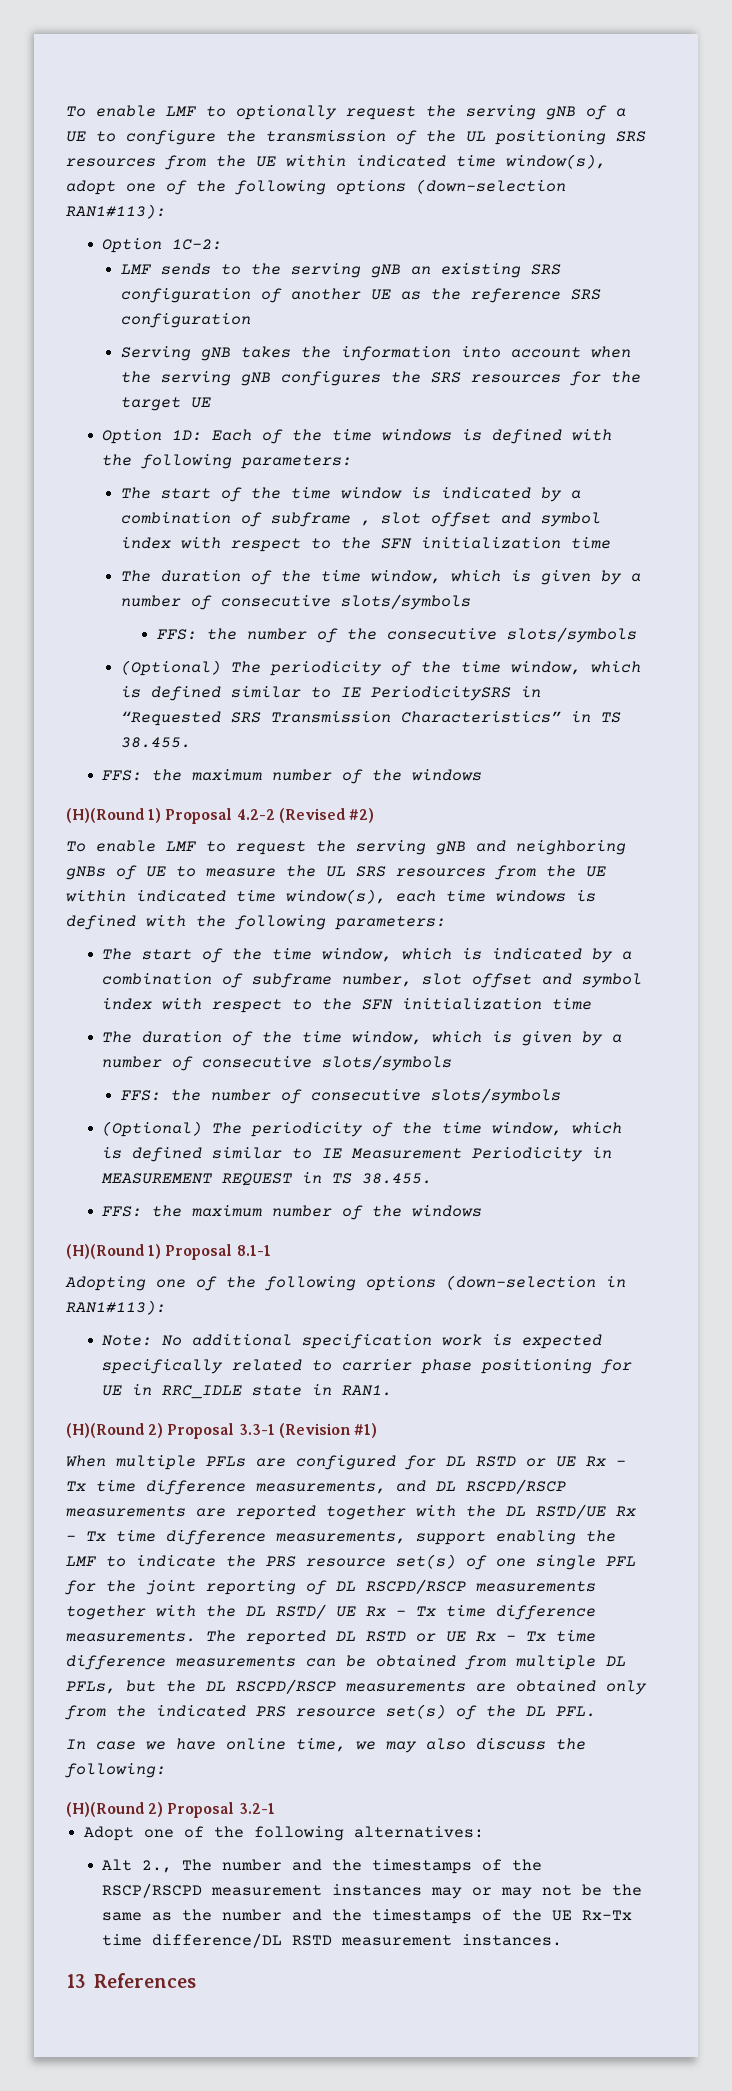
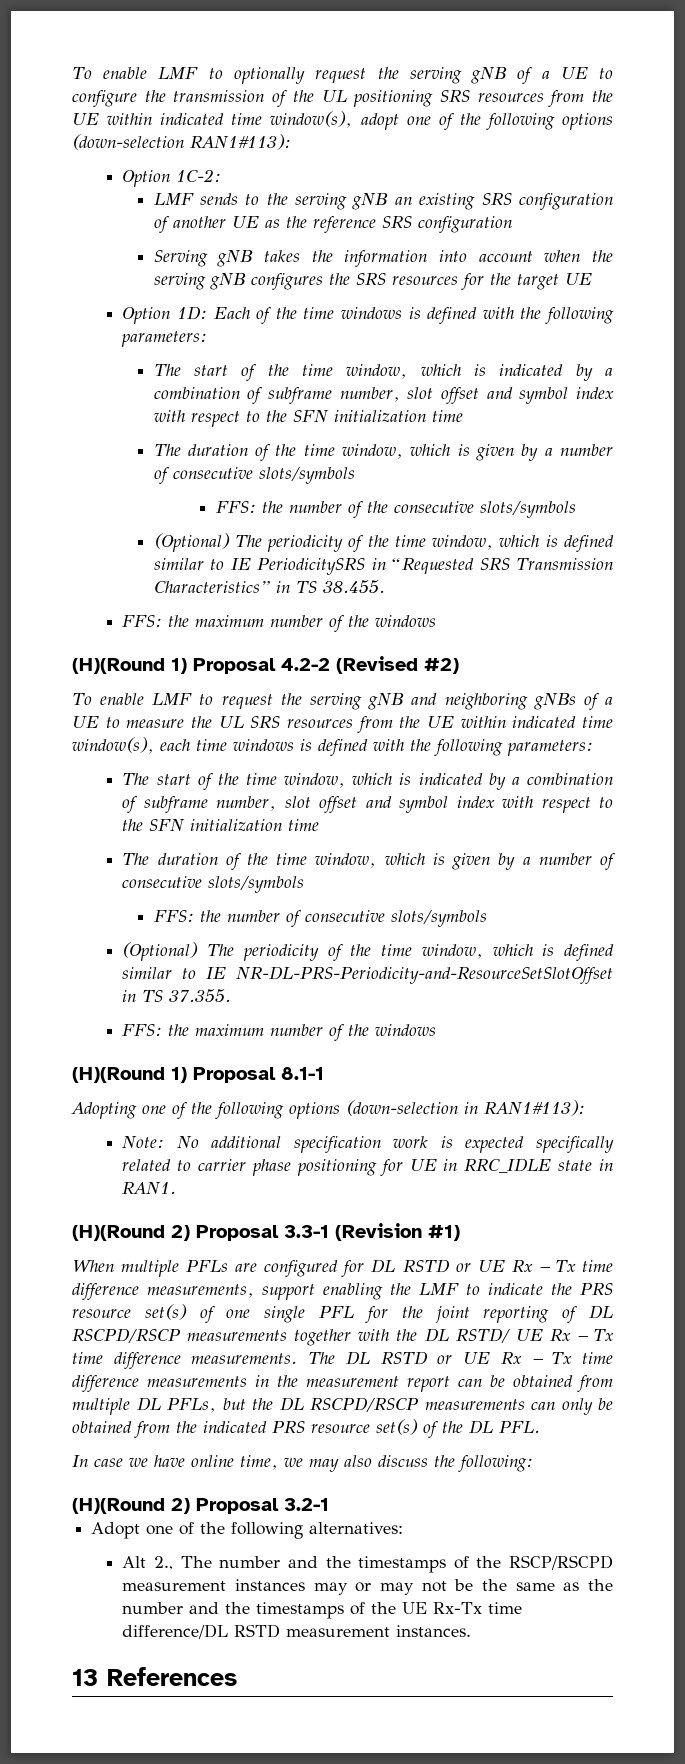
  Option 1D: Each of the time windows is defined with the following parameters:
- The start of the time window is indicated by a combination of subframe , slot offset and symbol index with respect to the SFN initialization time
+ The start of the time window, which is indicated by a combination of subframe number, slot offset and symbol index with respect to the SFN initialization time
- To enable LMF to request the serving gNB and neighboring gNBs of UE to measure the UL SRS resources from the UE within indicated time window(s), each time windows is defined with the following parameters:
+ To enable LMF to request the serving gNB and neighboring gNBs of a UE to measure the UL SRS resources from the UE within indicated time window(s), each time windows is defined with the following parameters:
- (Optional) The periodicity of the time window, which is defined similar to IE Measurement Periodicity in MEASUREMENT REQUEST in TS 38.455.
+ (Optional) The periodicity of the time window, which is defined similar to IE NR-DL-PRS-Periodicity-and-ResourceSetSlotOffset in TS 37.355.
- When multiple PFLs are configured for DL RSTD or UE Rx – Tx time difference measurements, and DL RSCPD/RSCP measurements are reported together with the DL RSTD/UE Rx – Tx time difference measurements, support enabling the LMF to indicate the PRS resource set(s) of one single PFL for the joint reporting of DL RSCPD/RSCP measurements together with the DL RSTD/ UE Rx – Tx time difference measurements.
+ When multiple PFLs are configured for DL RSTD or UE Rx – Tx time difference measurements, support enabling the LMF to indicate the PRS resource set(s) of one single PFL for the joint reporting of DL RSCPD/RSCP measurements together with the DL RSTD/ UE Rx – Tx time difference measurements.
- The reported DL RSTD or UE Rx – Tx time difference measurements can be obtained from multiple DL PFLs, but the DL RSCPD/RSCP measurements are obtained only from the indicated PRS resource set(s) of the DL PFL.
+ The DL RSTD or UE Rx – Tx time difference measurements in the measurement report can be obtained from multiple DL PFLs, but the DL RSCPD/RSCP measurements can only be obtained from the indicated PRS resource set(s) of the DL PFL.

